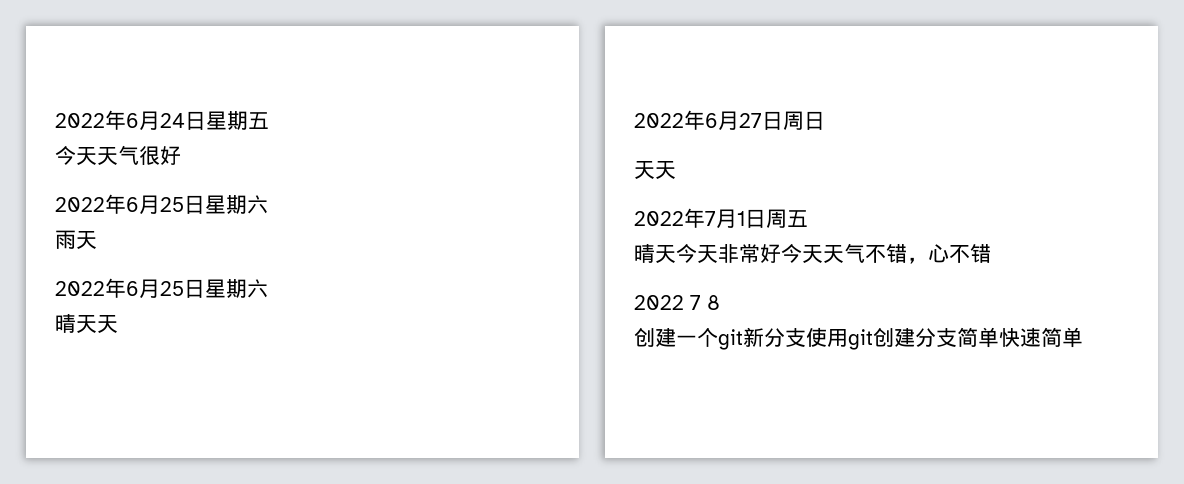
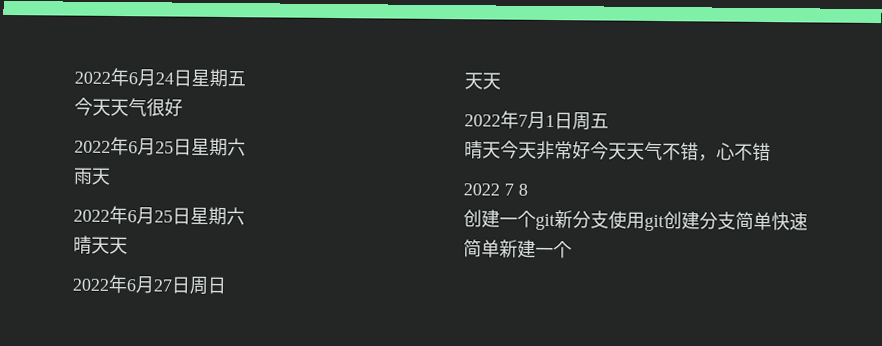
- 创建一个git新分支使用git创建分支简单快速简单
+ 创建一个git新分支使用git创建分支简单快速简单新建一个

